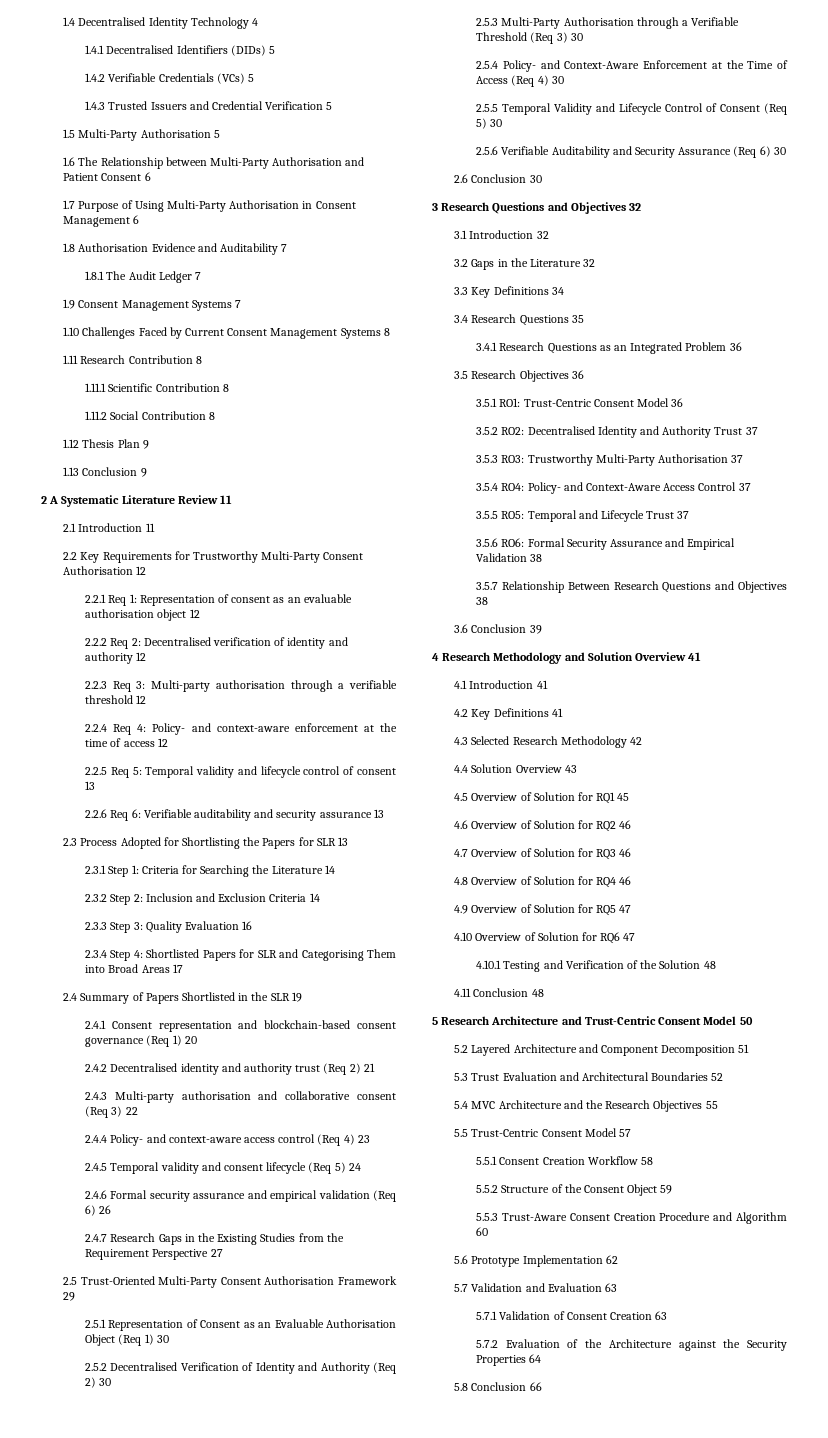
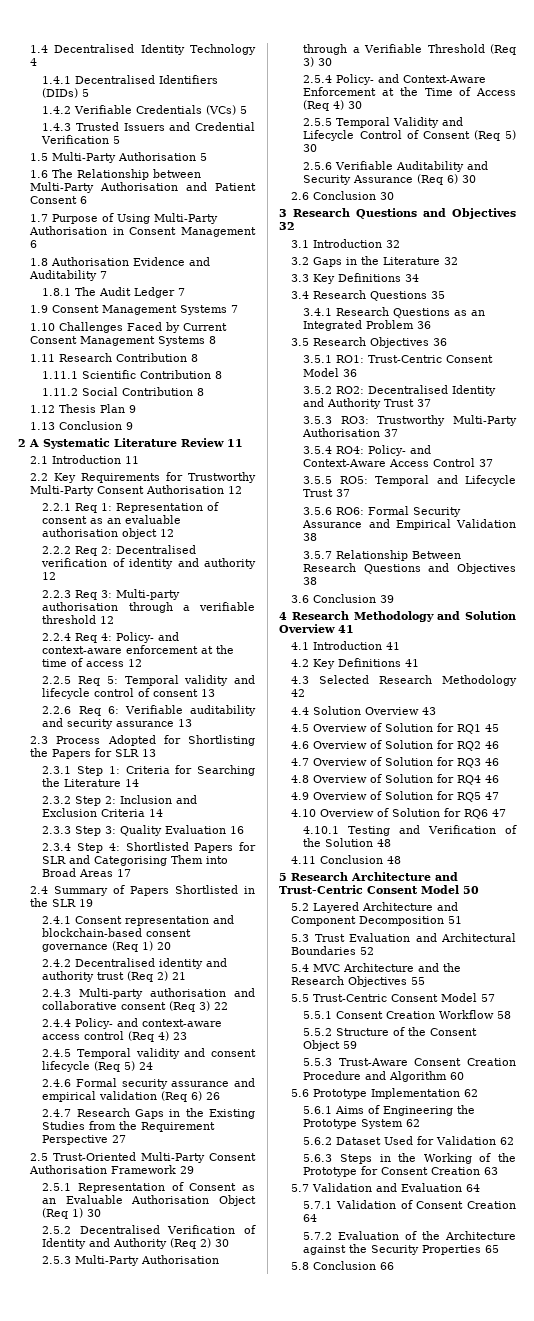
+ 5.6.1 Aims of Engineering the Prototype System 62
+ 5.6.2 Dataset Used for Validation 62
+ 5.6.3 Steps in the Working of the Prototype for Consent Creation 63
- 5.7 Validation and Evaluation 63
+ 5.7 Validation and Evaluation 64
- 5.7.1 Validation of Consent Creation 63
+ 5.7.1 Validation of Consent Creation 64
- 5.7.2 Evaluation of the Architecture against the Security Properties 64
+ 5.7.2 Evaluation of the Architecture against the Security Properties 65

